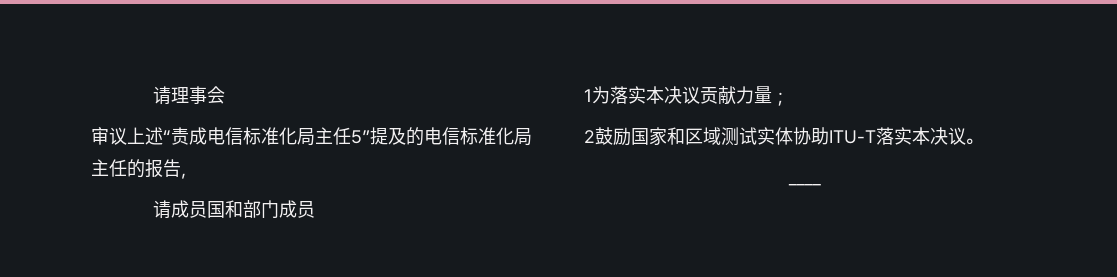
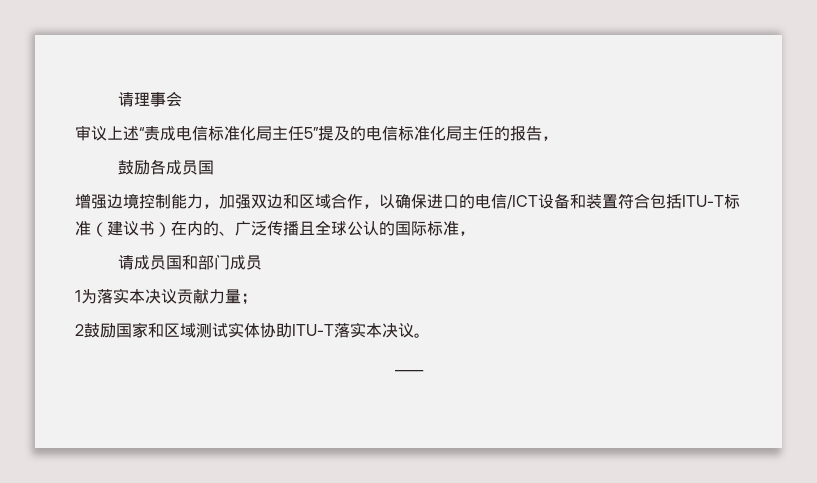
+ 鼓励各成员国
+ 增强边境控制能力，加强双边和区域合作，以确保进口的电信/ICT设备和装置符合包括ITU-T标准（建议书）在内的、广泛传播且全球公认的国际标准，

